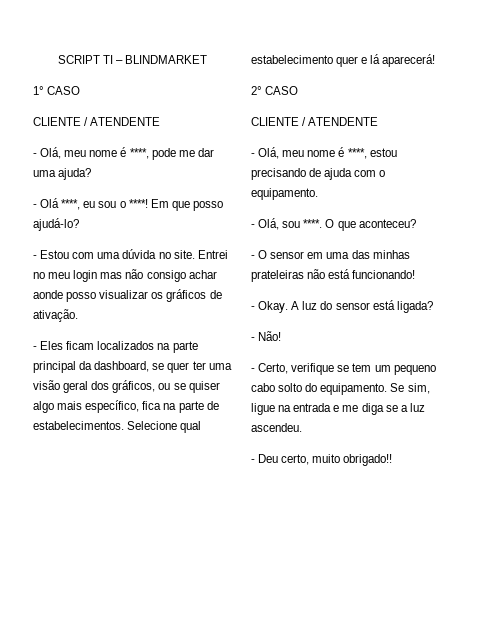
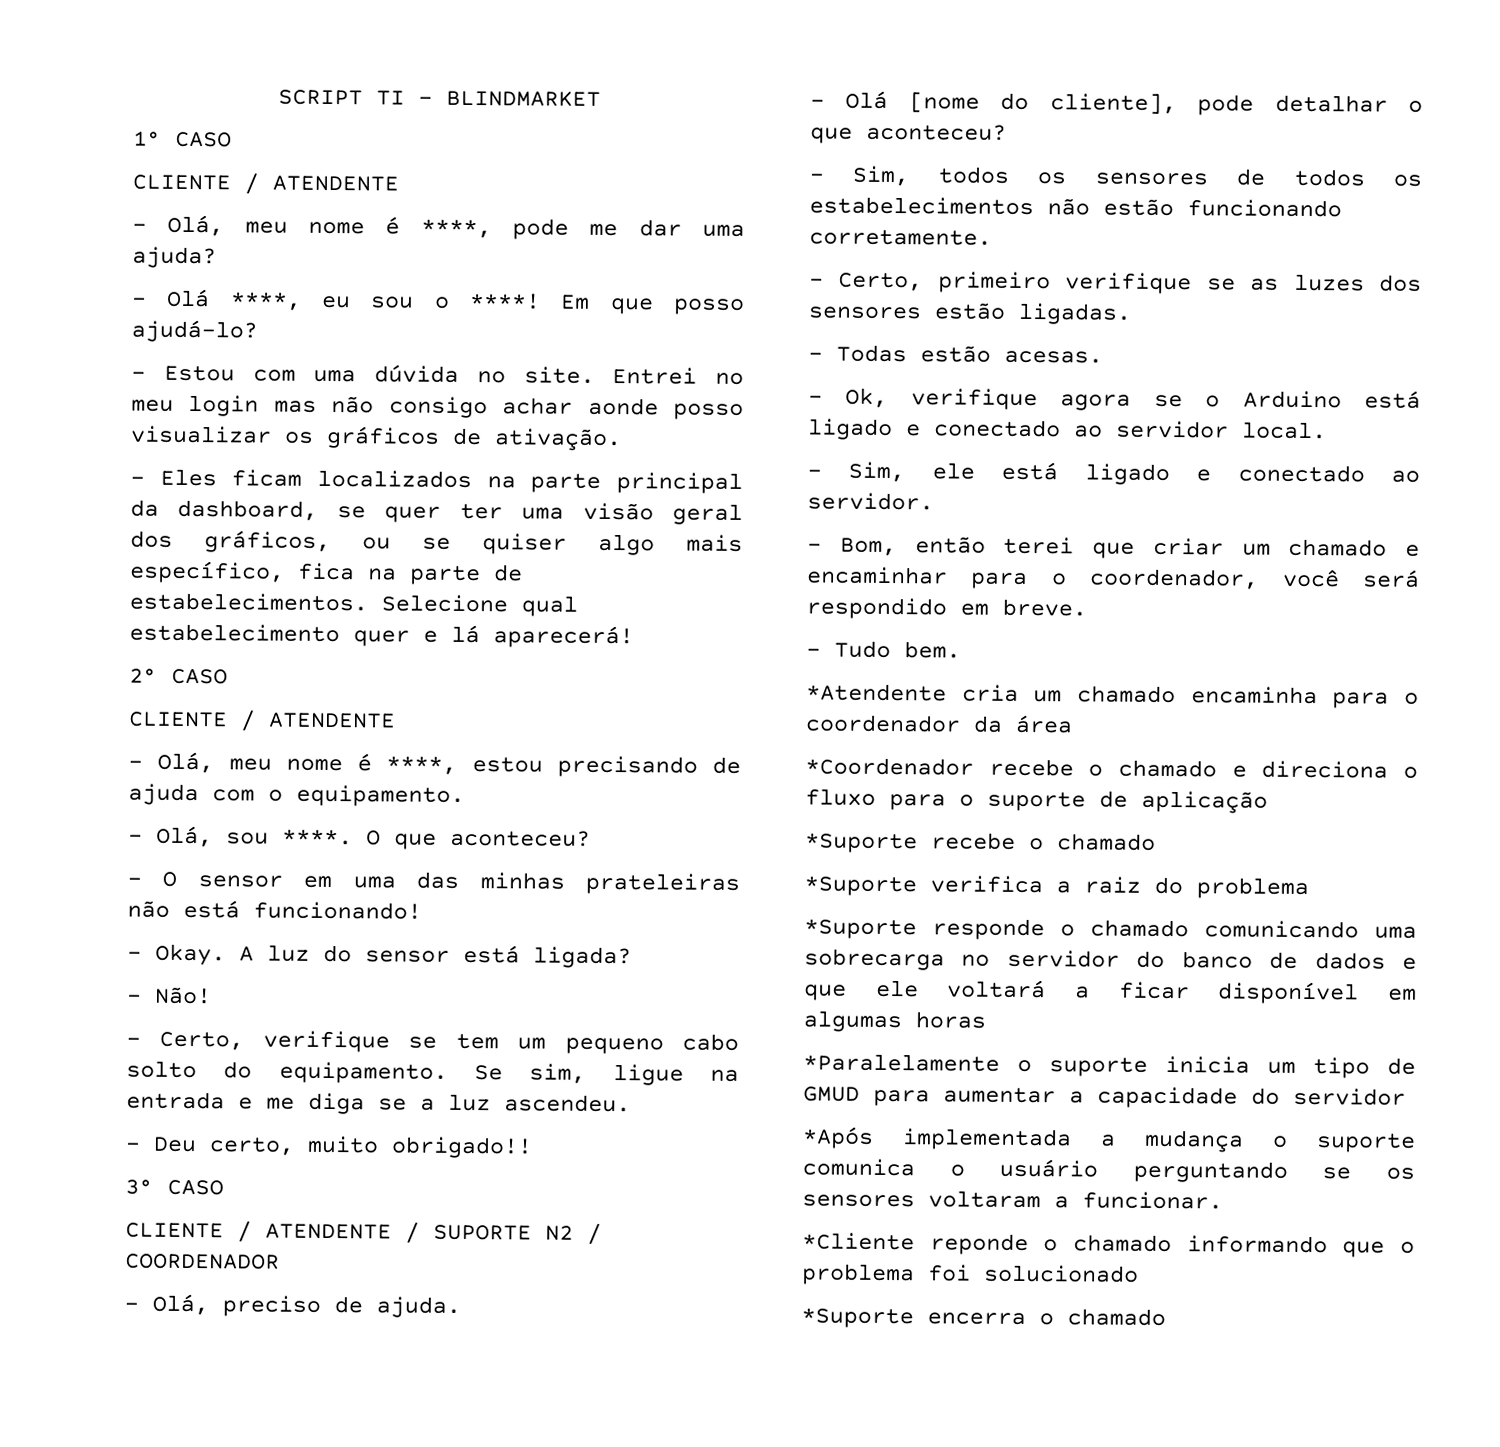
+ 3° CASO
+ CLIENTE / ATENDENTE / SUPORTE N2 / COORDENADOR
+ - Olá, preciso de ajuda.
+ - Olá [nome do cliente], pode detalhar o que aconteceu?
+ - Sim, todos os sensores de todos os estabelecimentos não estão funcionando corretamente.
+ - Certo, primeiro verifique se as luzes dos sensores estão ligadas.
+ - Todas estão acesas.
+ - Ok, verifique agora se o Arduino está ligado e conectado ao servidor local.
+ - Sim, ele está ligado e conectado ao servidor.
+ - Bom, então terei que criar um chamado e encaminhar para o coordenador, você será respondido em breve.
+ - Tudo bem.
+ *Atendente cria um chamado encaminha para o coordenador da área
+ *Coordenador recebe o chamado e direciona o fluxo para o suporte de aplicação
+ *Suporte recebe o chamado
+ *Suporte verifica a raiz do problema
+ *Suporte responde o chamado comunicando uma sobrecarga no servidor do banco de dados e que ele voltará a ficar disponível em algumas horas
+ *Paralelamente o suporte inicia um tipo de GMUD para aumentar a capacidade do servidor
+ *Após implementada a mudança o suporte comunica o usuário perguntando se os sensores voltaram a funcionar.
+ *Cliente reponde o chamado informando que o problema foi solucionado
+ *Suporte encerra o chamado

